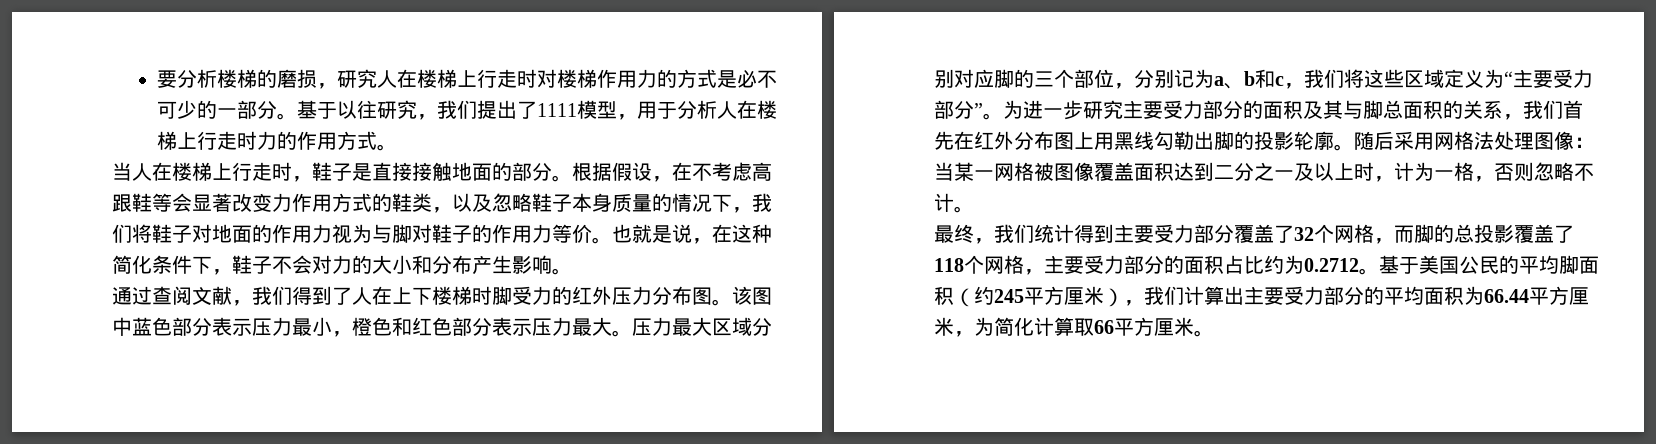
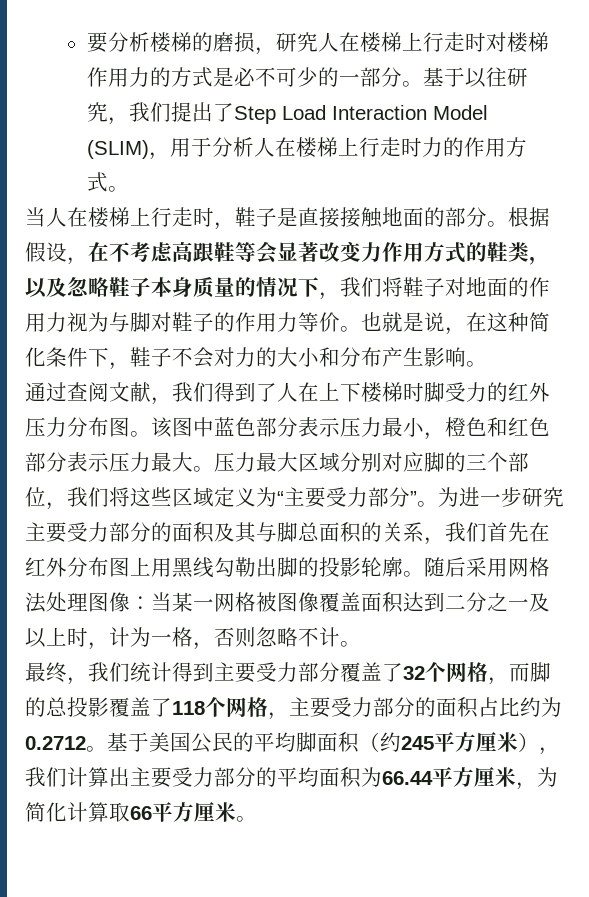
- 基于以往研究，我们提出了1111模型，用于分析人在楼梯上行走时力的作用方式。
+ 基于以往研究，我们提出了Step Load Interaction Model (SLIM)，用于分析人在楼梯上行走时力的作用方式。
- 压力最大区域分别对应脚的三个部位，分别记为a、b和c，我们将这些区域定义为“主要受力部分”。
+ 压力最大区域分别对应脚的三个部位，我们将这些区域定义为“主要受力部分”。

